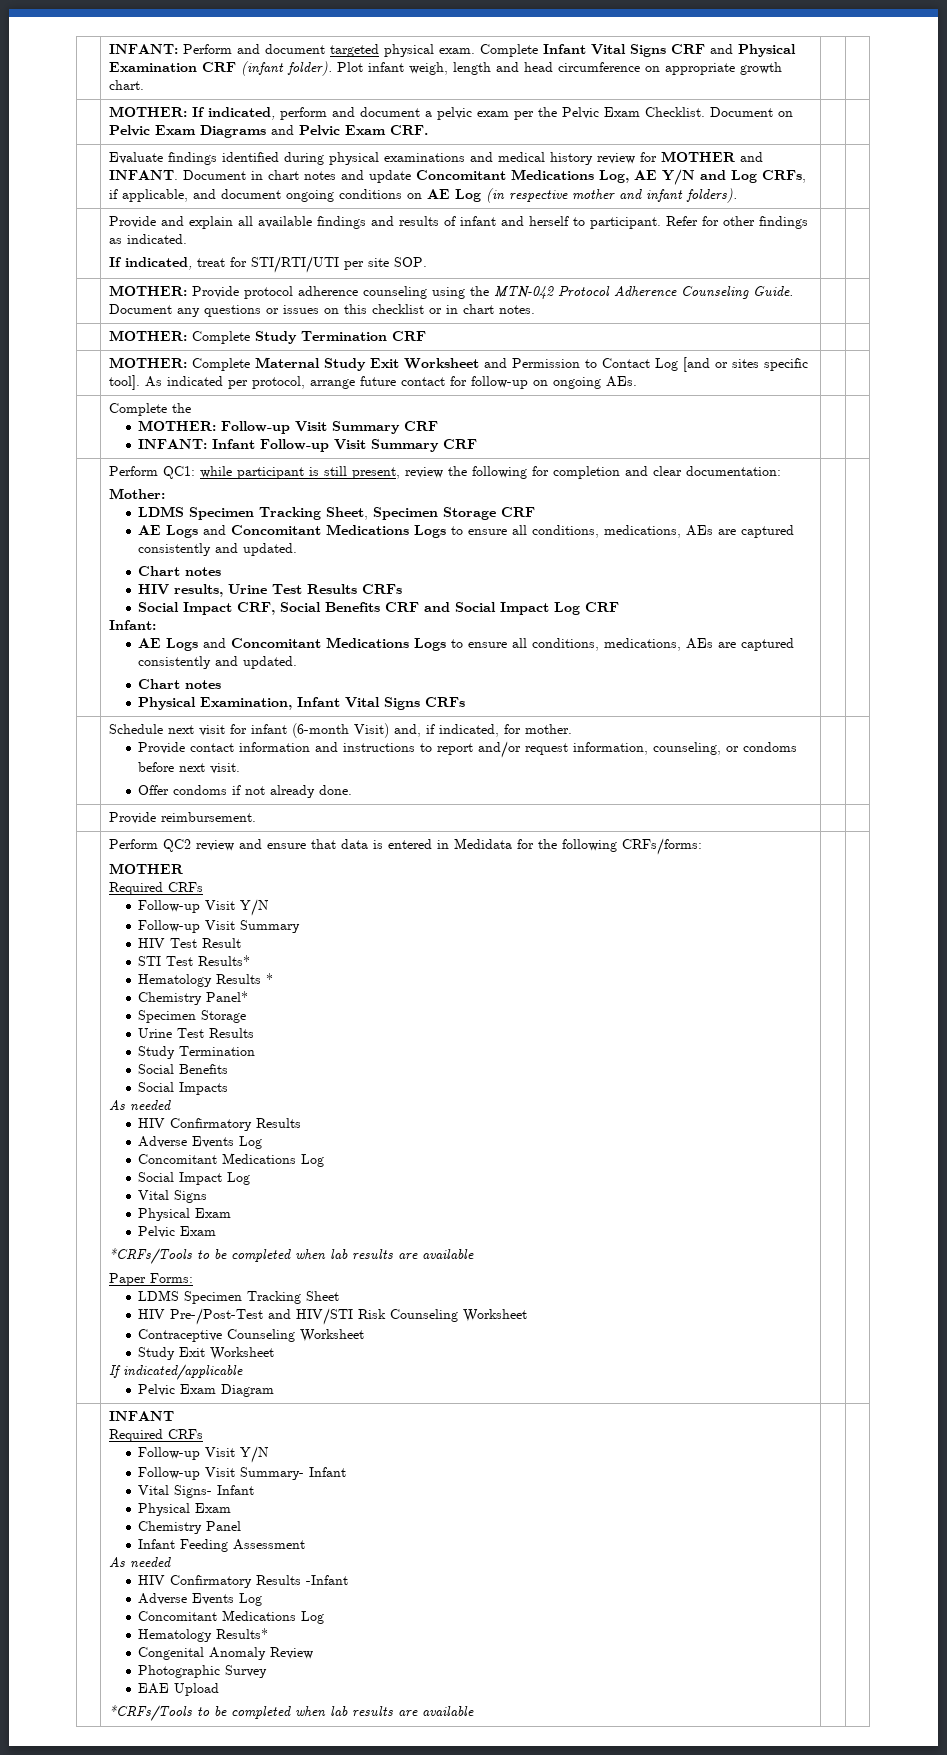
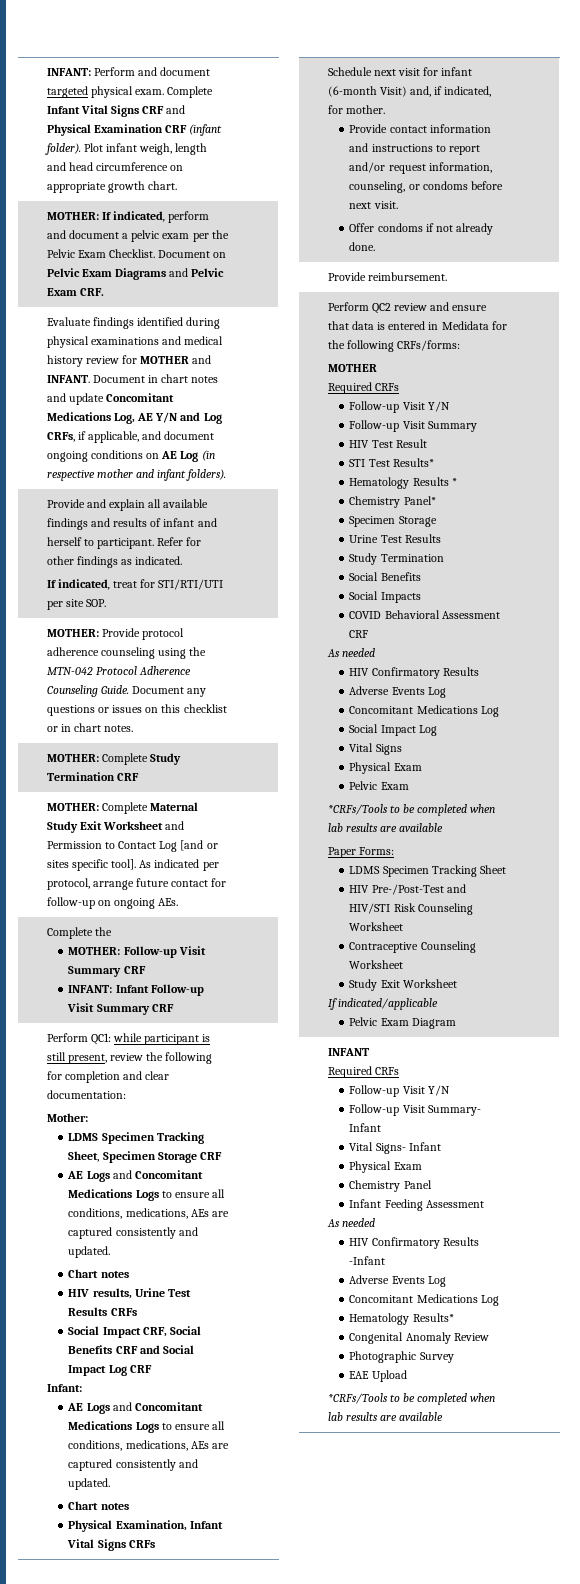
+ COVID Behavioral Assessment CRF

